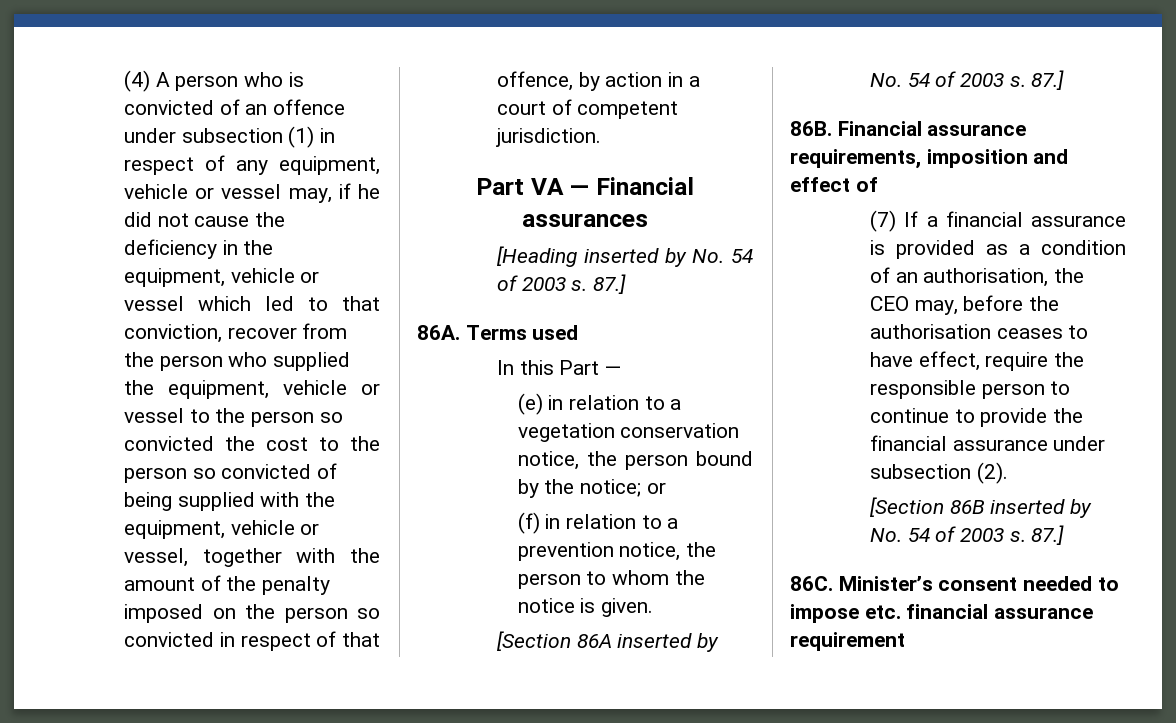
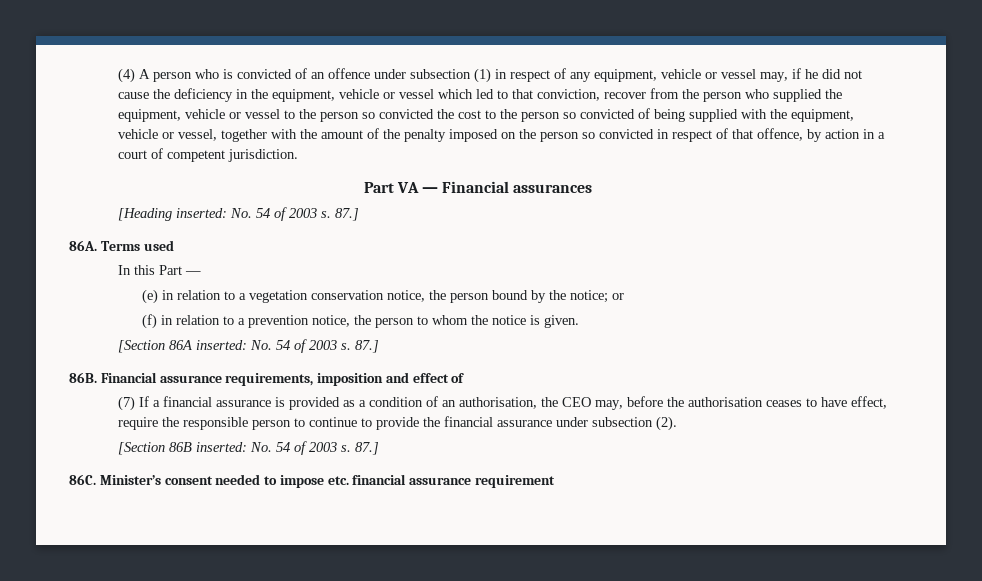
- [Heading inserted by No. 54 of 2003 s.
+ [Heading inserted: No. 54 of 2003 s.
- [Section 86A inserted by No. 54 of 2003 s.
+ [Section 86A inserted: No. 54 of 2003 s.
- [Section 86B inserted by No. 54 of 2003 s.
+ [Section 86B inserted: No. 54 of 2003 s.

